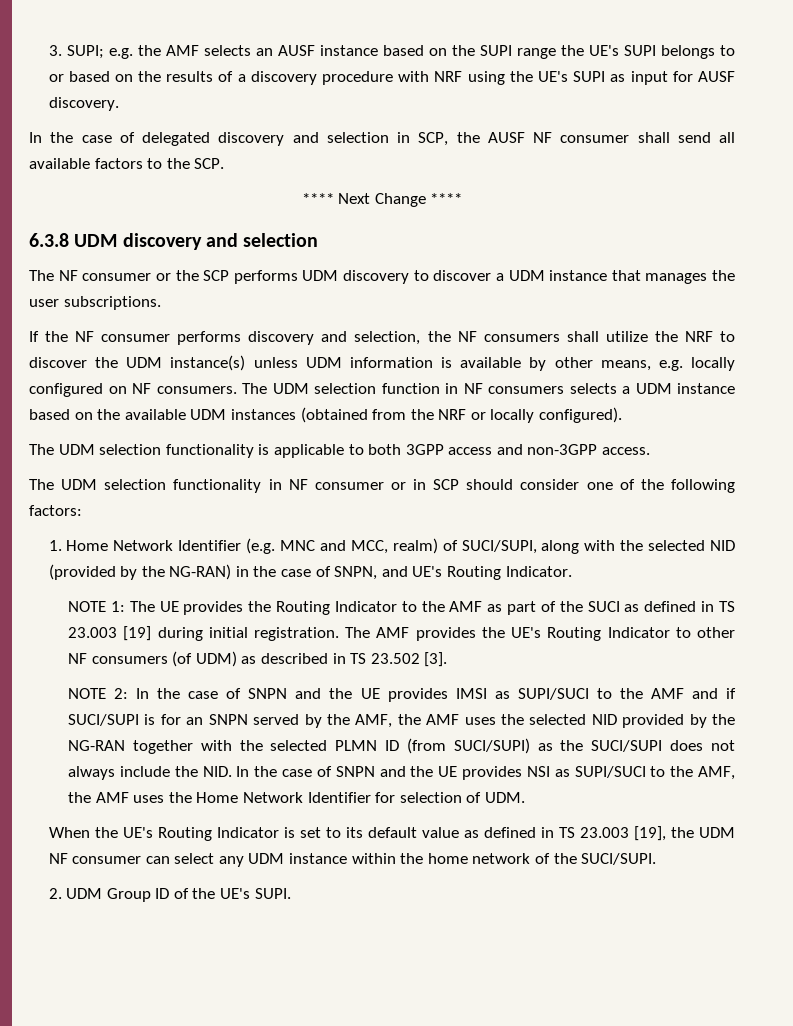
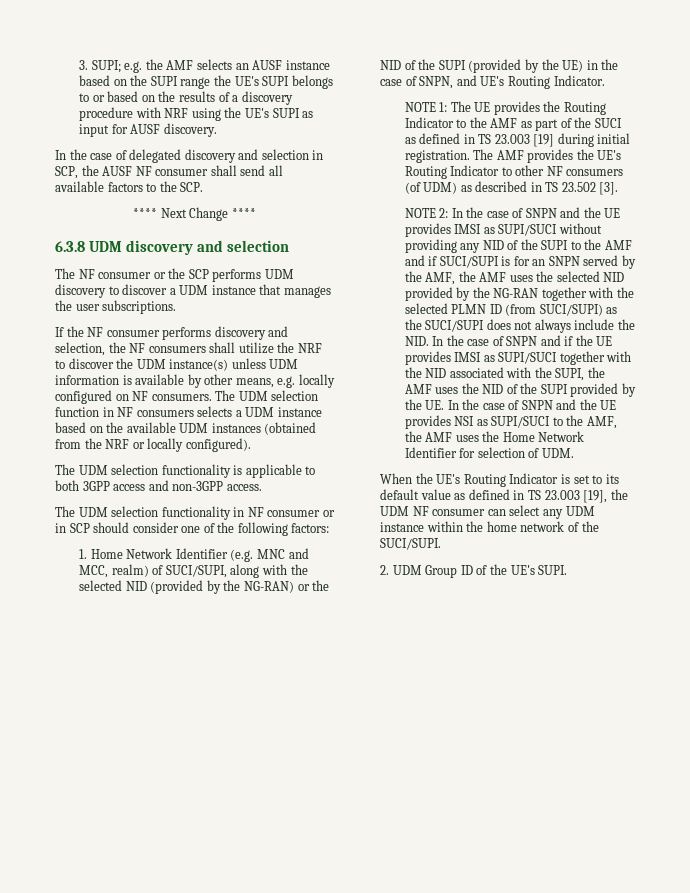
- 1. Home Network Identifier (e.g. MNC and MCC, realm) of SUCI/SUPI, along with the selected NID (provided by the NG-RAN) in the case of SNPN, and UE's Routing Indicator.
+ 1. Home Network Identifier (e.g. MNC and MCC, realm) of SUCI/SUPI, along with the selected NID (provided by the NG-RAN) or the NID of the SUPI (provided by the UE) in the case of SNPN, and UE's Routing Indicator.
- In the case of SNPN and the UE provides IMSI as SUPI/SUCI to the AMF and if SUCI/SUPI is for an SNPN served by the AMF, the AMF uses the selected NID provided by the NG-RAN together with the selected PLMN ID (from SUCI/SUPI) as the SUCI/SUPI does not always include the NID. In the case of SNPN and the UE provides NSI as SUPI/SUCI to the AMF, the AMF uses the Home Network Identifier for selection of UDM.
+ In the case of SNPN and the UE provides IMSI as SUPI/SUCI without providing any NID of the SUPI to the AMF and if SUCI/SUPI is for an SNPN served by the AMF, the AMF uses the selected NID provided by the NG-RAN together with the selected PLMN ID (from SUCI/SUPI) as the SUCI/SUPI does not always include the NID. In the case of SNPN and if the UE provides IMSI as SUPI/SUCI together with the NID associated with the SUPI, the AMF uses the NID of the SUPI provided by the UE. In the case of SNPN and the UE provides NSI as SUPI/SUCI to the AMF, the AMF uses the Home Network Identifier for selection of UDM.

